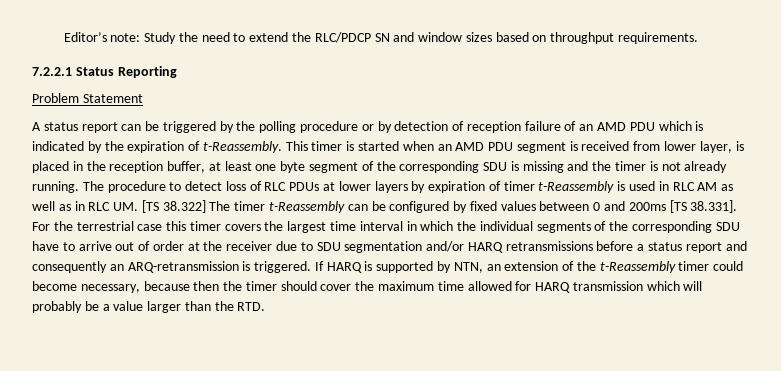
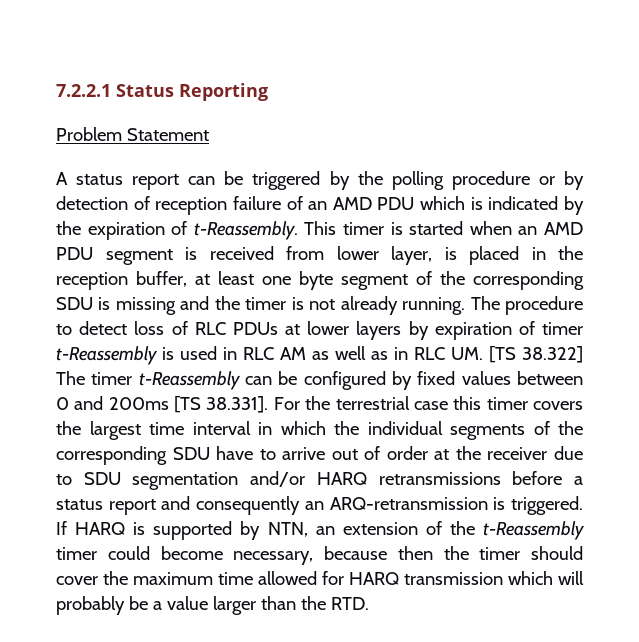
- Editor’s note: Study the need to extend the RLC/PDCP SN and window sizes based on throughput requirements.

